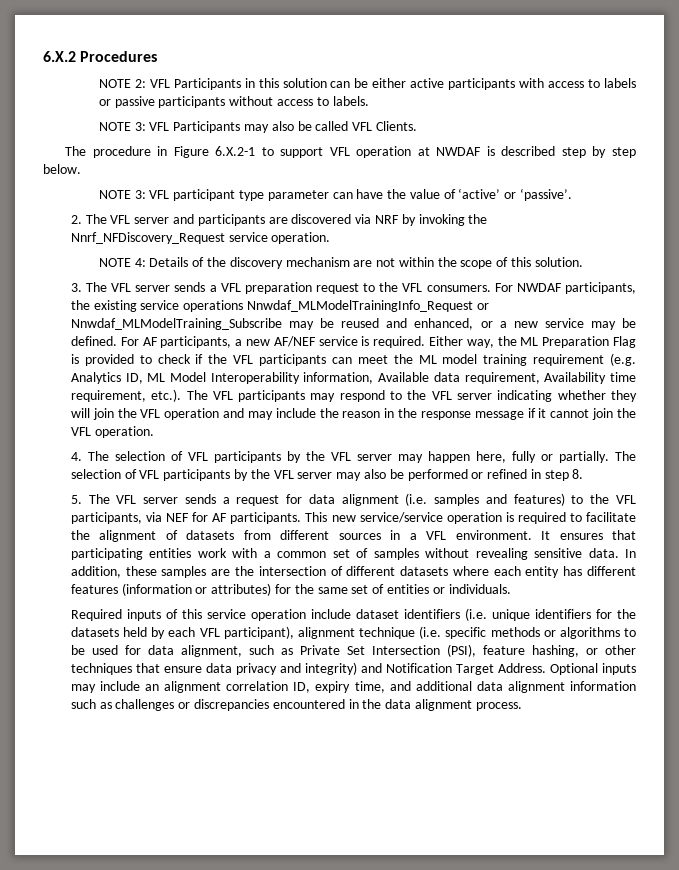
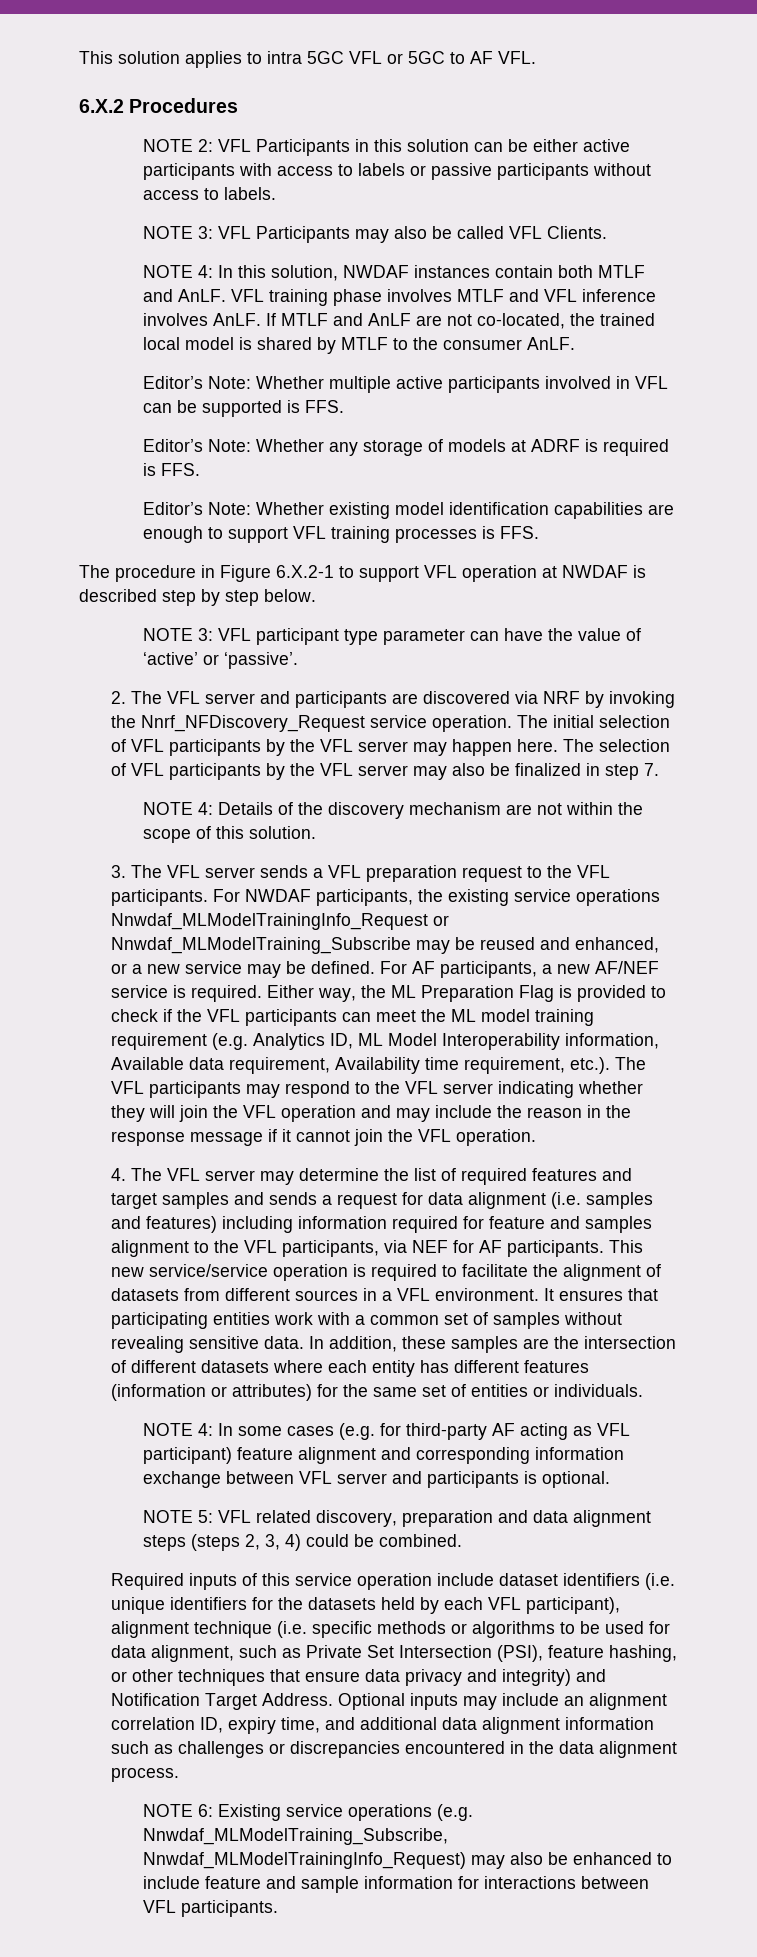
+ This solution applies to intra 5GC VFL or 5GC to AF VFL.
+ NOTE 4: In this solution, NWDAF instances contain both MTLF and AnLF. VFL training phase involves MTLF and VFL inference involves AnLF. If MTLF and AnLF are not co-located, the trained local model is shared by MTLF to the consumer AnLF.
+ Editor’s Note: Whether multiple active participants involved in VFL can be supported is FFS.
+ Editor’s Note: Whether any storage of models at ADRF is required is FFS.
+ Editor’s Note: Whether existing model identification capabilities are enough to support VFL training processes is FFS.
+ The initial selection of VFL participants by the VFL server may happen here. The selection of VFL participants by the VFL server may also be finalized in step 7.
- 3. The VFL server sends a VFL preparation request to the VFL consumers.
+ 3. The VFL server sends a VFL preparation request to the VFL participants.
- 4. The selection of VFL participants by the VFL server may happen here, fully or partially. The selection of VFL participants by the VFL server may also be performed or refined in step 8.
- 5. The VFL server sends a request for data alignment (i.e. samples and features) to the VFL participants, via NEF for AF participants.
+ 4. The VFL server may determine the list of required features and target samples and sends a request for data alignment (i.e. samples and features) including information required for feature and samples alignment to the VFL participants, via NEF for AF participants.
+ NOTE 4: In some cases (e.g. for third-party AF acting as VFL participant) feature alignment and corresponding information exchange between VFL server and participants is optional.
+ NOTE 5: VFL related discovery, preparation and data alignment steps (steps 2, 3, 4) could be combined.
+ NOTE 6: Existing service operations (e.g. Nnwdaf_MLModelTraining_Subscribe, Nnwdaf_MLModelTrainingInfo_Request) may also be enhanced to include feature and sample information for interactions between VFL participants.

